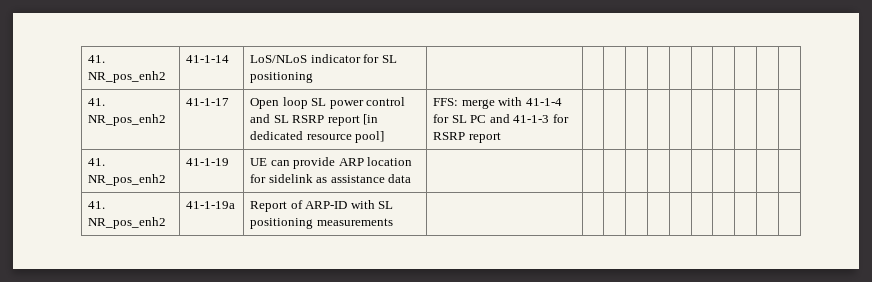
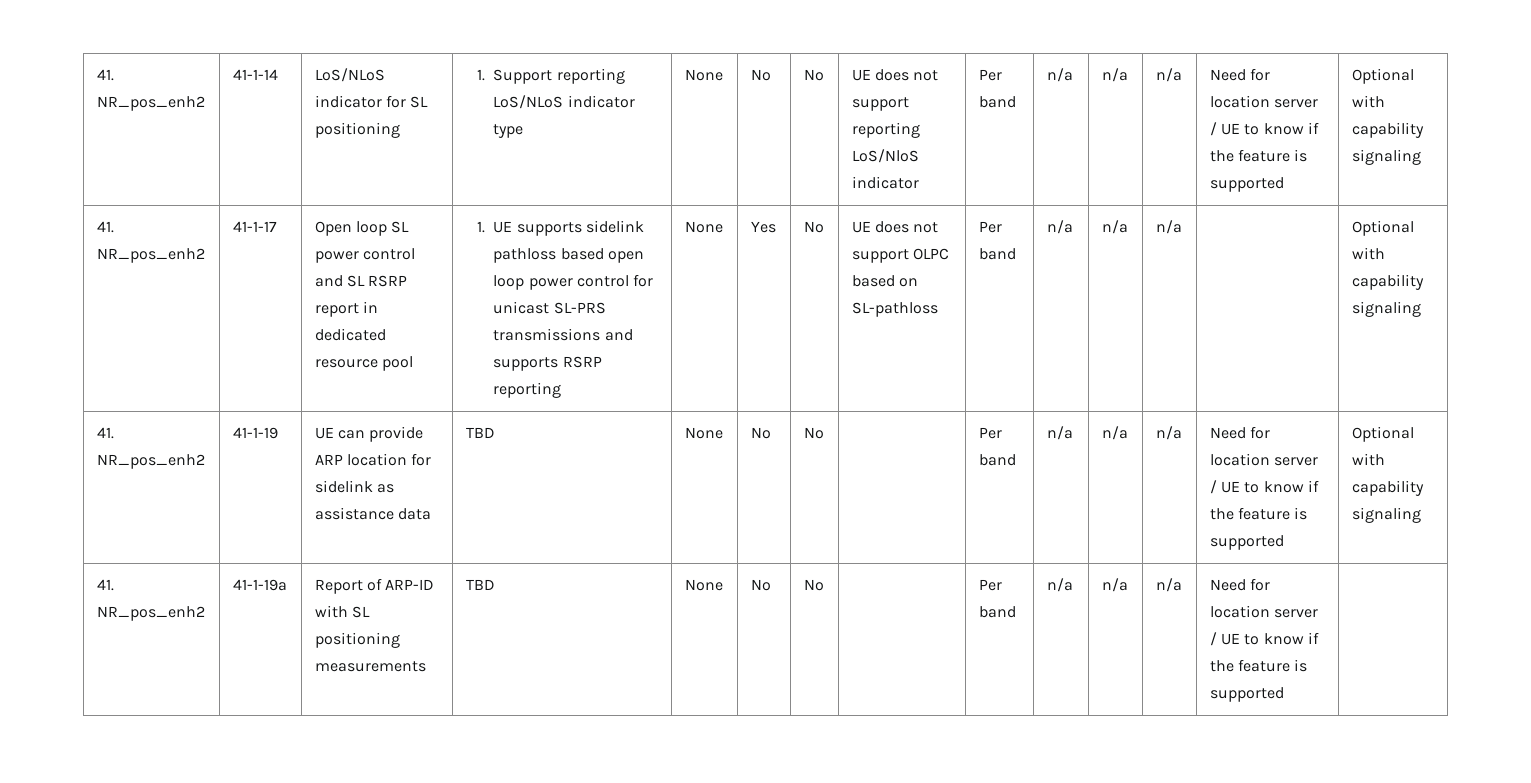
+ 1. Support reporting LoS/NLoS indicator type | None | No | No | UE does not support reporting LoS/NloS indicator | Per band | n/a | n/a | n/a | Need for location server / UE to know if the feature is supported | Optional with capability signaling
- Open loop SL power control and SL RSRP report [in dedicated resource pool] | FFS: merge with 41-1-4 for SL PC and 41-1-3 for RSRP report
+ Open loop SL power control and SL RSRP report in dedicated resource pool | 1. UE supports sidelink pathloss based open loop power control for unicast SL-PRS transmissions and supports RSRP reporting | None | Yes | No | UE does not support OLPC based on SL-pathloss | Per band | n/a | n/a | n/a | | Optional with capability signaling
- 41. NR_pos_enh2 | 41-1-19 | UE can provide ARP location for sidelink as assistance data | | | | | | | | | | |
+ 41. NR_pos_enh2 | 41-1-19 | UE can provide ARP location for sidelink as assistance data | TBD | None | No | No | | Per band | n/a | n/a | n/a | Need for location server / UE to know if the feature is supported | Optional with capability signaling
- 41. NR_pos_enh2 | 41-1-19a | Report of ARP-ID with SL positioning measurements | | | | | | | | | | |
+ 41. NR_pos_enh2 | 41-1-19a | Report of ARP-ID with SL positioning measurements | TBD | None | No | No | | Per band | n/a | n/a | n/a | Need for location server / UE to know if the feature is supported |

